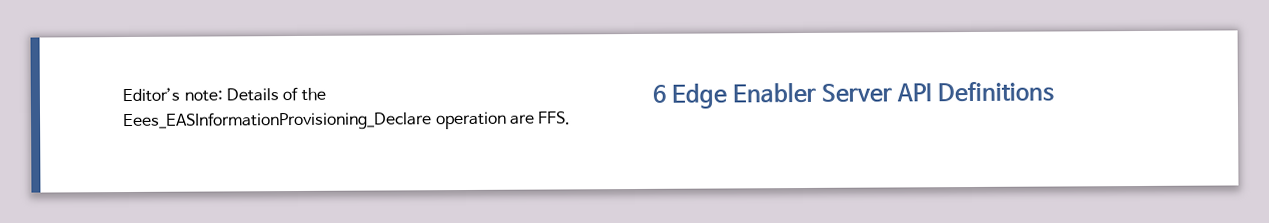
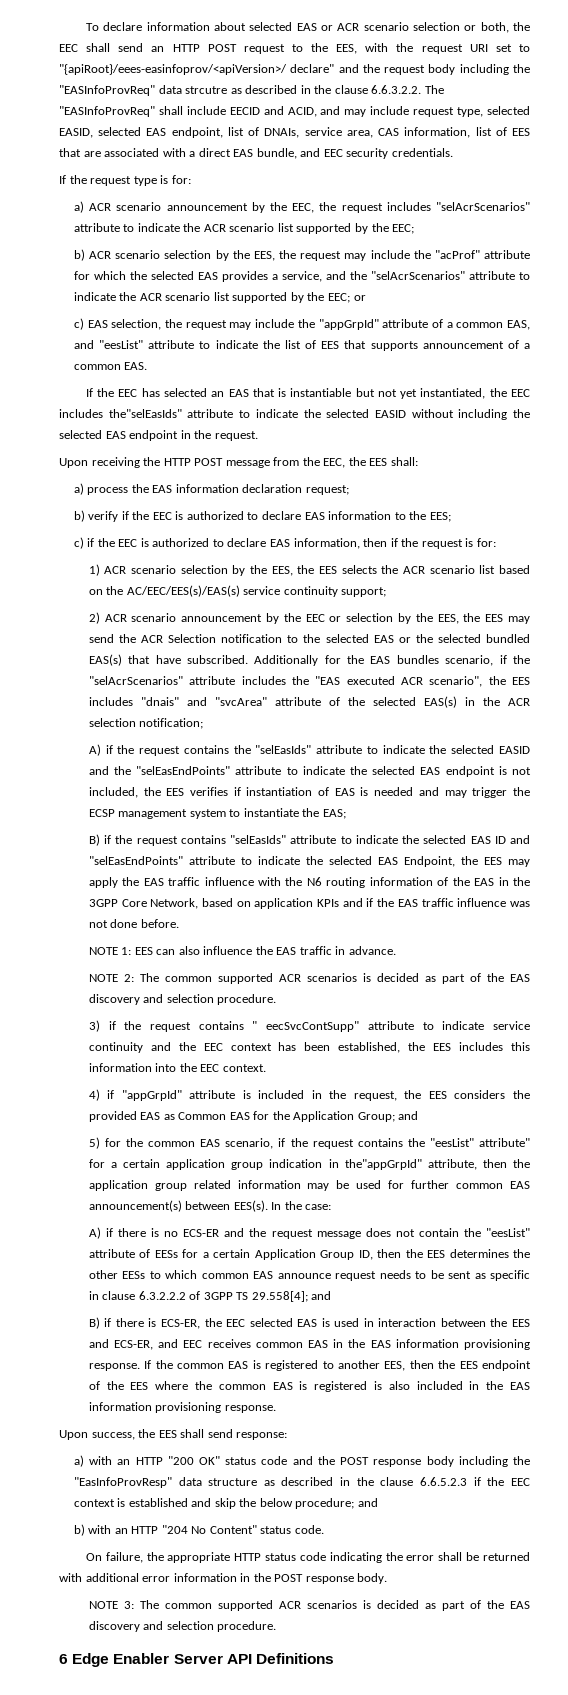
- Editor’s note: Details of the Eees_EASInformationProvisioning_Declare operation are FFS.
+ To declare information about selected EAS or ACR scenario selection or both, the EEC shall send an HTTP POST request to the EES, with the request URI set to "{apiRoot}/eees-easinfoprov/<apiVersion>/ declare" and the request body including the "EASInfoProvReq" data strcutre as described in the clause 6.6.3.2.2. The "EASInfoProvReq" shall include EECID and ACID, and may include request type, selected EASID, selected EAS endpoint, list of DNAIs, service area, CAS information, list of EES that are associated with a direct EAS bundle, and EEC security credentials.
+ If the request type is for:
+ a) ACR scenario announcement by the EEC, the request includes "selAcrScenarios" attribute to indicate the ACR scenario list supported by the EEC;
+ b) ACR scenario selection by the EES, the request may include the "acProf" attribute for which the selected EAS provides a service, and the "selAcrScenarios" attribute to indicate the ACR scenario list supported by the EEC; or
+ c) EAS selection, the request may include the "appGrpId" attribute of a common EAS, and "eesList" attribute to indicate the list of EES that supports announcement of a common EAS.
+ If the EEC has selected an EAS that is instantiable but not yet instantiated, the EEC includes the"selEasIds" attribute to indicate the selected EASID without including the selected EAS endpoint in the request.
+ Upon receiving the HTTP POST message from the EEC, the EES shall:
+ a) process the EAS information declaration request;
+ b) verify if the EEC is authorized to declare EAS information to the EES;
+ c) if the EEC is authorized to declare EAS information, then if the request is for:
+ 1) ACR scenario selection by the EES, the EES selects the ACR scenario list based on the AC/EEC/EES(s)/EAS(s) service continuity support;
+ 2) ACR scenario announcement by the EEC or selection by the EES, the EES may send the ACR Selection notification to the selected EAS or the selected bundled EAS(s) that have subscribed. Additionally for the EAS bundles scenario, if the "selAcrScenarios" attribute includes the "EAS executed ACR scenario", the EES includes "dnais" and "svcArea" attribute of the selected EAS(s) in the ACR selection notification;
+ A) if the request contains the "selEasIds" attribute to indicate the selected EASID and the "selEasEndPoints" attribute to indicate the selected EAS endpoint is not included, the EES verifies if instantiation of EAS is needed and may trigger the ECSP management system to instantiate the EAS;
+ B) if the request contains "selEasIds" attribute to indicate the selected EAS ID and "selEasEndPoints" attribute to indicate the selected EAS Endpoint, the EES may apply the EAS traffic influence with the N6 routing information of the EAS in the 3GPP Core Network, based on application KPIs and if the EAS traffic influence was not done before.
+ NOTE 1: EES can also influence the EAS traffic in advance.
+ NOTE 2: The common supported ACR scenarios is decided as part of the EAS discovery and selection procedure.
+ 3) if the request contains " eecSvcContSupp" attribute to indicate service continuity and the EEC context has been established, the EES includes this information into the EEC context.
+ 4) if "appGrpId" attribute is included in the request, the EES considers the provided EAS as Common EAS for the Application Group; and
+ 5) for the common EAS scenario, if the request contains the "eesList" attribute" for a certain application group indication in the"appGrpId" attribute, then the application group related information may be used for further common EAS announcement(s) between EES(s). In the case:
+ A) if there is no ECS-ER and the request message does not contain the "eesList" attribute of EESs for a certain Application Group ID, then the EES determines the other EESs to which common EAS announce request needs to be sent as specific in clause 6.3.2.2.2 of 3GPP TS 29.558[4]; and
+ B) if there is ECS-ER, the EEC selected EAS is used in interaction between the EES and ECS-ER, and EEC receives common EAS in the EAS information provisioning response. If the common EAS is registered to another EES, then the EES endpoint of the EES where the common EAS is registered is also included in the EAS information provisioning response.
+ Upon success, the EES shall send response:
+ a) with an HTTP "200 OK" status code and the POST response body including the "EasInfoProvResp" data structure as described in the clause 6.6.5.2.3 if the EEC context is established and skip the below procedure; and
+ b) with an HTTP "204 No Content" status code.
+ On failure, the appropriate HTTP status code indicating the error shall be returned with additional error information in the POST response body.
+ NOTE 3: The common supported ACR scenarios is decided as part of the EAS discovery and selection procedure.

